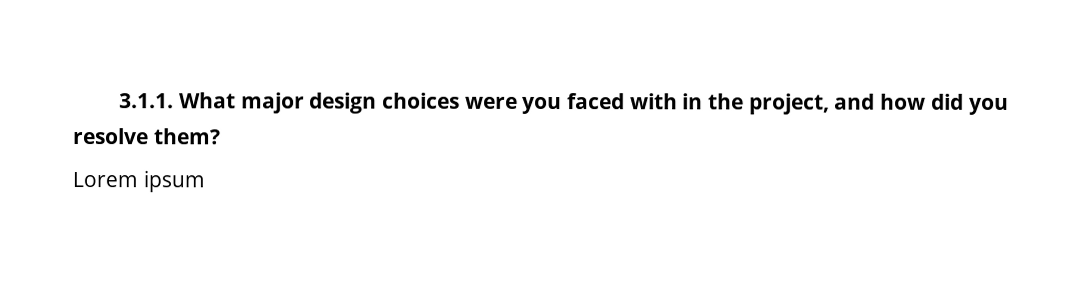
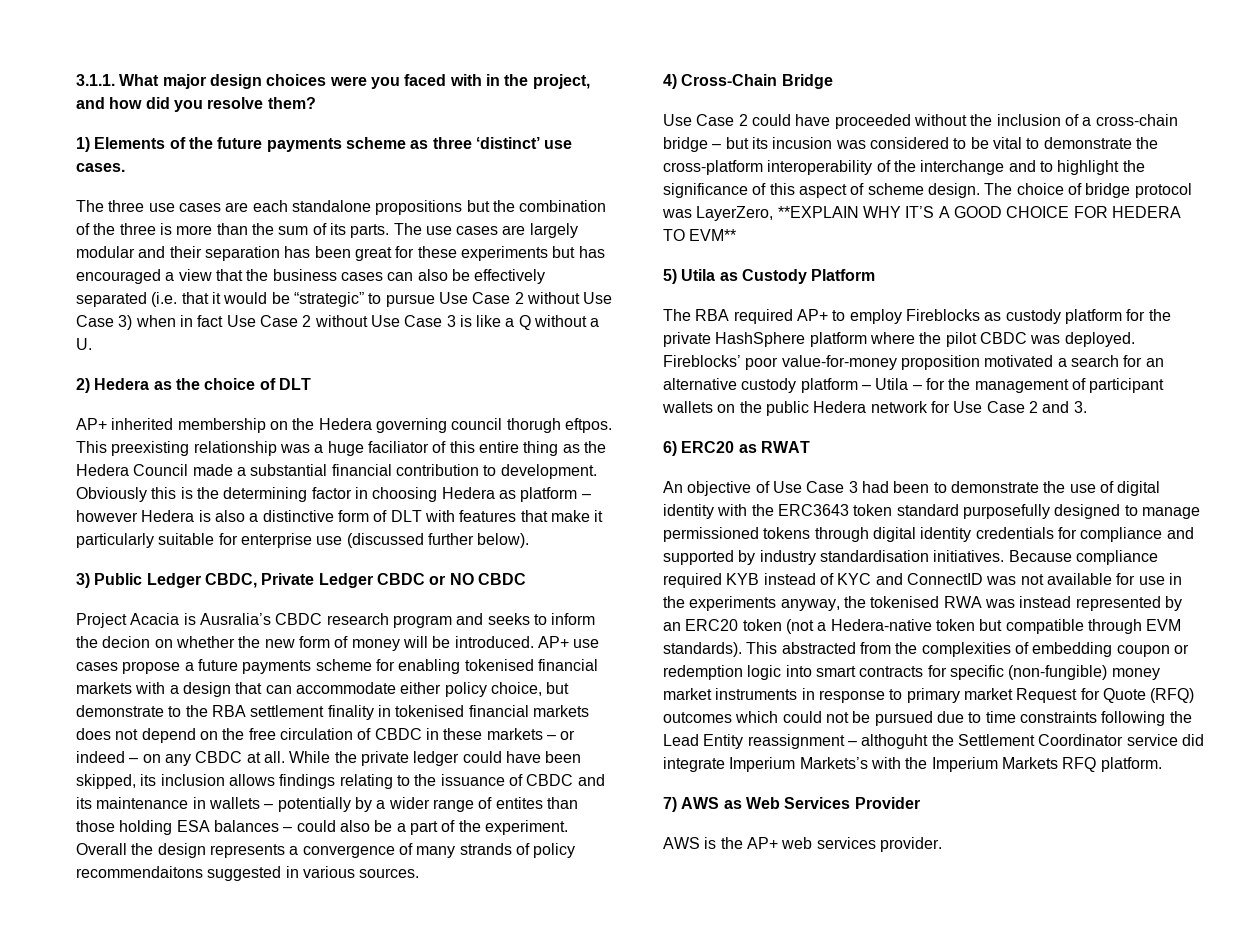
- Lorem ipsum
+ 1) Elements of the future payments scheme as three ‘distinct’ use cases.
+ The three use cases are each standalone propositions but the combination of the three is more than the sum of its parts. The use cases are largely modular and their separation has been great for these experiments but has encouraged a view that the business cases can also be effectively separated (i.e. that it would be “strategic” to pursue Use Case 2 without Use Case 3) when in fact Use Case 2 without Use Case 3 is like a Q without a U.
+ 2) Hedera as the choice of DLT
+ AP+ inherited membership on the Hedera governing council thorugh eftpos. This preexisting relationship was a huge faciliator of this entire thing as the Hedera Council made a substantial financial contribution to development. Obviously this is the determining factor in choosing Hedera as platform – however Hedera is also a distinctive form of DLT with features that make it particularly suitable for enterprise use (discussed further below).
+ 3) Public Ledger CBDC, Private Ledger CBDC or NO CBDC
+ Project Acacia is Ausralia’s CBDC research program and seeks to inform the decion on whether the new form of money will be introduced. AP+ use cases propose a future payments scheme for enabling tokenised financial markets with a design that can accommodate either policy choice, but demonstrate to the RBA settlement finality in tokenised financial markets does not depend on the free circulation of CBDC in these markets – or indeed – on any CBDC at all. While the private ledger could have been skipped, its inclusion allows findings relating to the issuance of CBDC and its maintenance in wallets – potentially by a wider range of entites than those holding ESA balances – could also be a part of the experiment. Overall the design represents a convergence of many strands of policy recommendaitons suggested in various sources.
+ 4) Cross-Chain Bridge
+ Use Case 2 could have proceeded without the inclusion of a cross-chain bridge – but its incusion was considered to be vital to demonstrate the cross-platform interoperability of the interchange and to highlight the significance of this aspect of scheme design. The choice of bridge protocol was LayerZero, **EXPLAIN WHY IT’S A GOOD CHOICE FOR HEDERA TO EVM**
+ 5) Utila as Custody Platform
+ The RBA required AP+ to employ Fireblocks as custody platform for the private HashSphere platform where the pilot CBDC was deployed. Fireblocks’ poor value-for-money proposition motivated a search for an alternative custody platform – Utila – for the management of participant wallets on the public Hedera network for Use Case 2 and 3.
+ 6) ERC20 as RWAT
+ An objective of Use Case 3 had been to demonstrate the use of digital identity with the ERC3643 token standard purposefully designed to manage permissioned tokens through digital identity credentials for compliance and supported by industry standardisation initiatives. Because compliance required KYB instead of KYC and ConnectID was not available for use in the experiments anyway, the tokenised RWA was instead represented by an ERC20 token (not a Hedera-native token but compatible through EVM standards). This abstracted from the complexities of embedding coupon or redemption logic into smart contracts for specific (non-fungible) money market instruments in response to primary market Request for Quote (RFQ) outcomes which could not be pursued due to time constraints following the Lead Entity reassignment – althoguht the Settlement Coordinator service did integrate Imperium Markets’s with the Imperium Markets RFQ platform.
+ 7) AWS as Web Services Provider
+ AWS is the AP+ web services provider.

